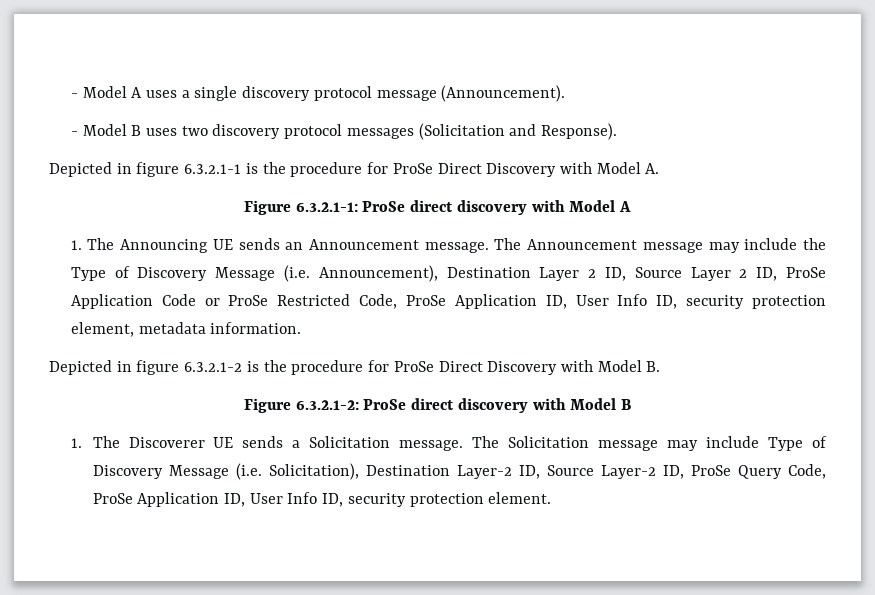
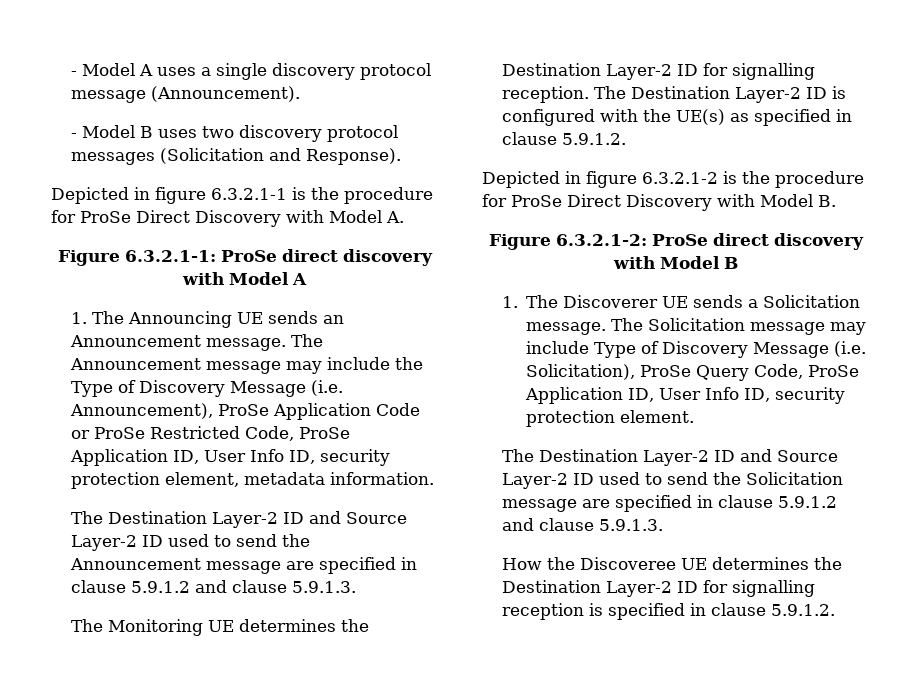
- The Announcement message may include the Type of Discovery Message (i.e. Announcement), Destination Layer 2 ID, Source Layer 2 ID, ProSe Application Code or ProSe Restricted Code, ProSe Application ID, User Info ID, security protection element, metadata information.
+ The Announcement message may include the Type of Discovery Message (i.e. Announcement), ProSe Application Code or ProSe Restricted Code, ProSe Application ID, User Info ID, security protection element, metadata information.
+ The Destination Layer-2 ID and Source Layer-2 ID used to send the Announcement message are specified in clause 5.9.1.2 and clause 5.9.1.3.
+ The Monitoring UE determines the Destination Layer-2 ID for signalling reception. The Destination Layer-2 ID is configured with the UE(s) as specified in clause 5.9.1.2.
- The Solicitation message may include Type of Discovery Message (i.e. Solicitation), Destination Layer-2 ID, Source Layer-2 ID, ProSe Query Code, ProSe Application ID, User Info ID, security protection element.
+ The Solicitation message may include Type of Discovery Message (i.e. Solicitation), ProSe Query Code, ProSe Application ID, User Info ID, security protection element.
+ The Destination Layer-2 ID and Source Layer-2 ID used to send the Solicitation message are specified in clause 5.9.1.2 and clause 5.9.1.3.
+ How the Discoveree UE determines the Destination Layer-2 ID for signalling reception is specified in clause 5.9.1.2.

